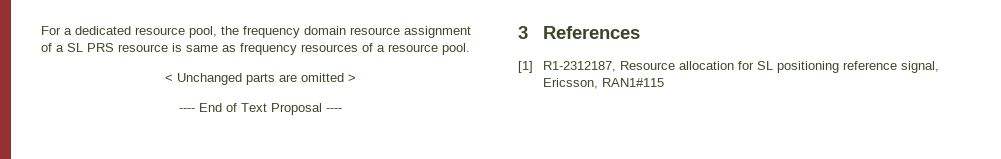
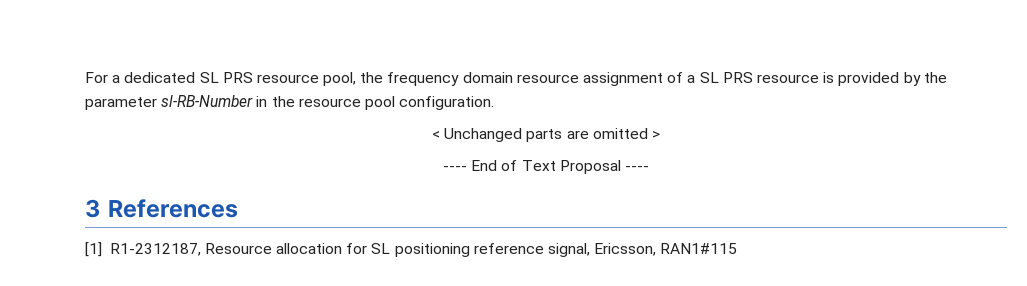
- For a dedicated resource pool, the frequency domain resource assignment of a SL PRS resource is same as frequency resources of a resource pool.
+ For a dedicated SL PRS resource pool, the frequency domain resource assignment of a SL PRS resource is provided by the parameter sl-RB-Number in the resource pool configuration.

